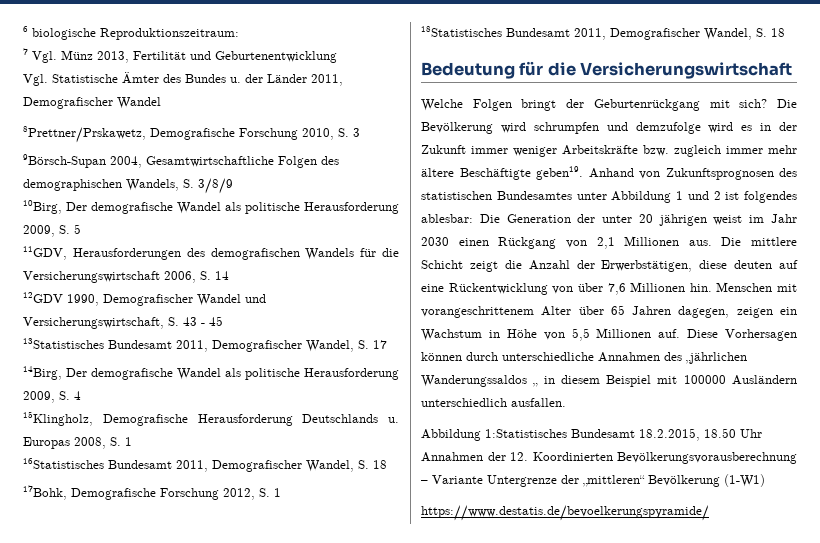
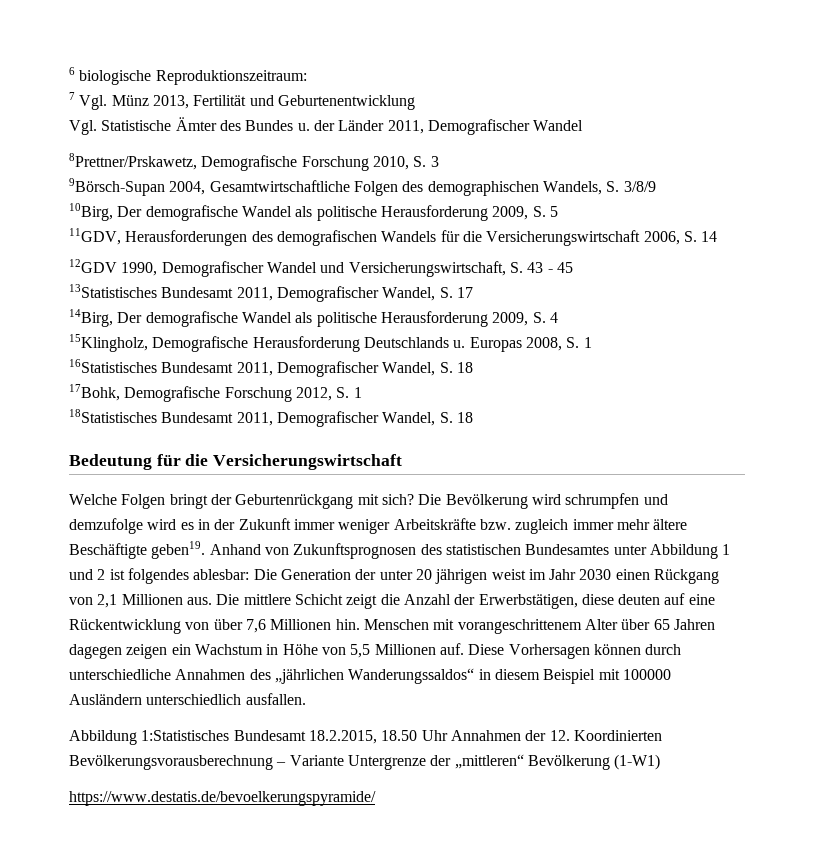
- Menschen mit vorangeschrittenem Alter über 65 Jahren dagegen, zeigen ein Wachstum in Höhe von 5,5 Millionen auf.
+ Menschen mit vorangeschrittenem Alter über 65 Jahren dagegen zeigen ein Wachstum in Höhe von 5,5 Millionen auf.
- Diese Vorhersagen können durch unterschiedliche Annahmen des „jährlichen Wanderungssaldos „ in diesem Beispiel mit 100000 Ausländern unterschiedlich ausfallen.
+ Diese Vorhersagen können durch unterschiedliche Annahmen des „jährlichen Wanderungssaldos“ in diesem Beispiel mit 100000 Ausländern unterschiedlich ausfallen.

